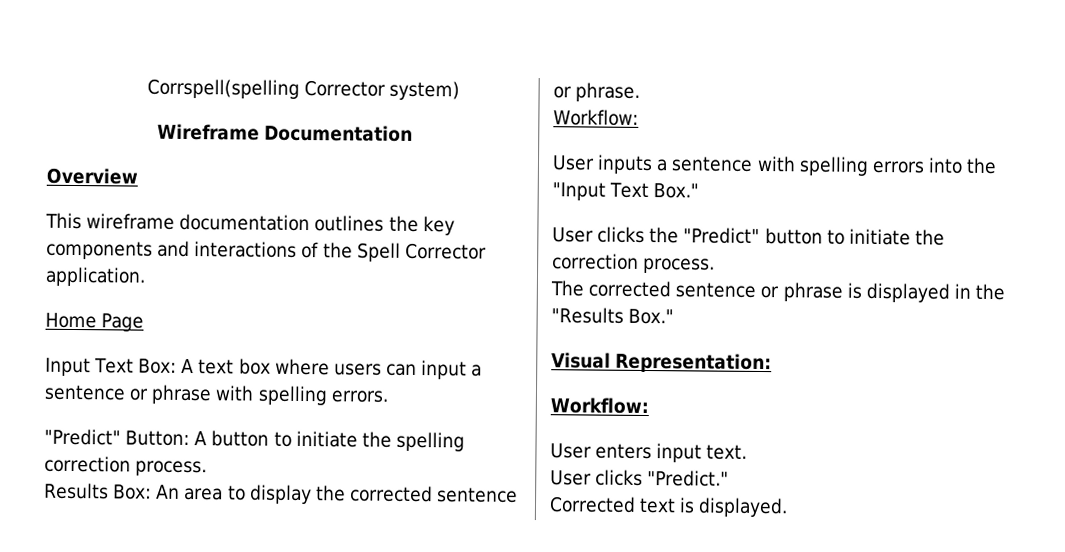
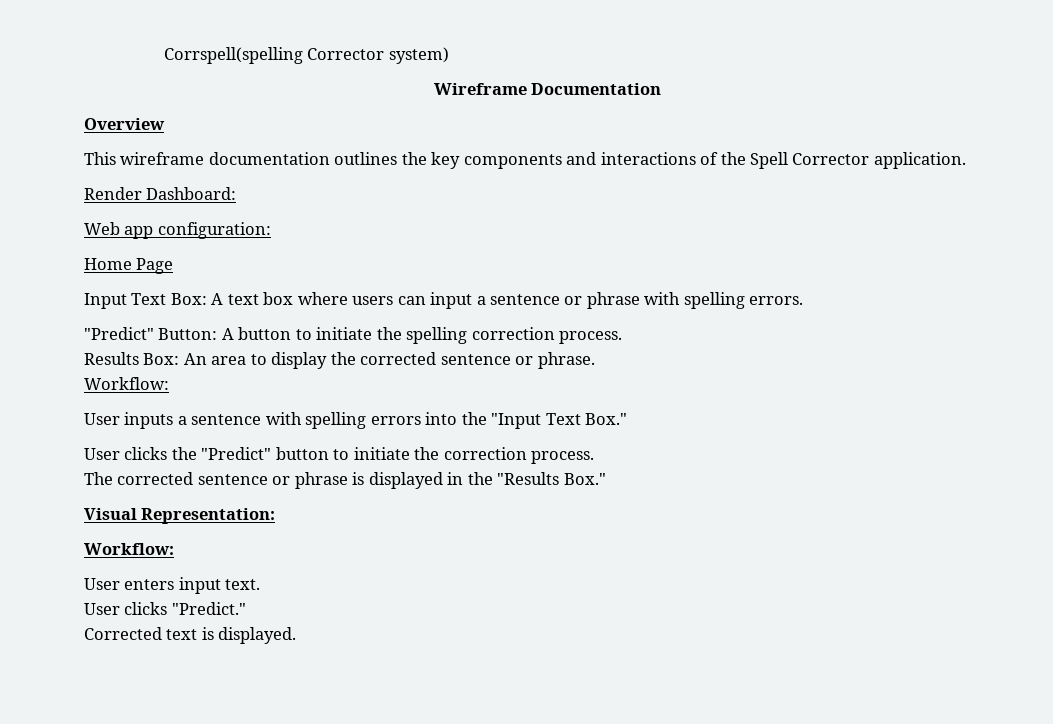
+ Render Dashboard:
+ Web app configuration:

